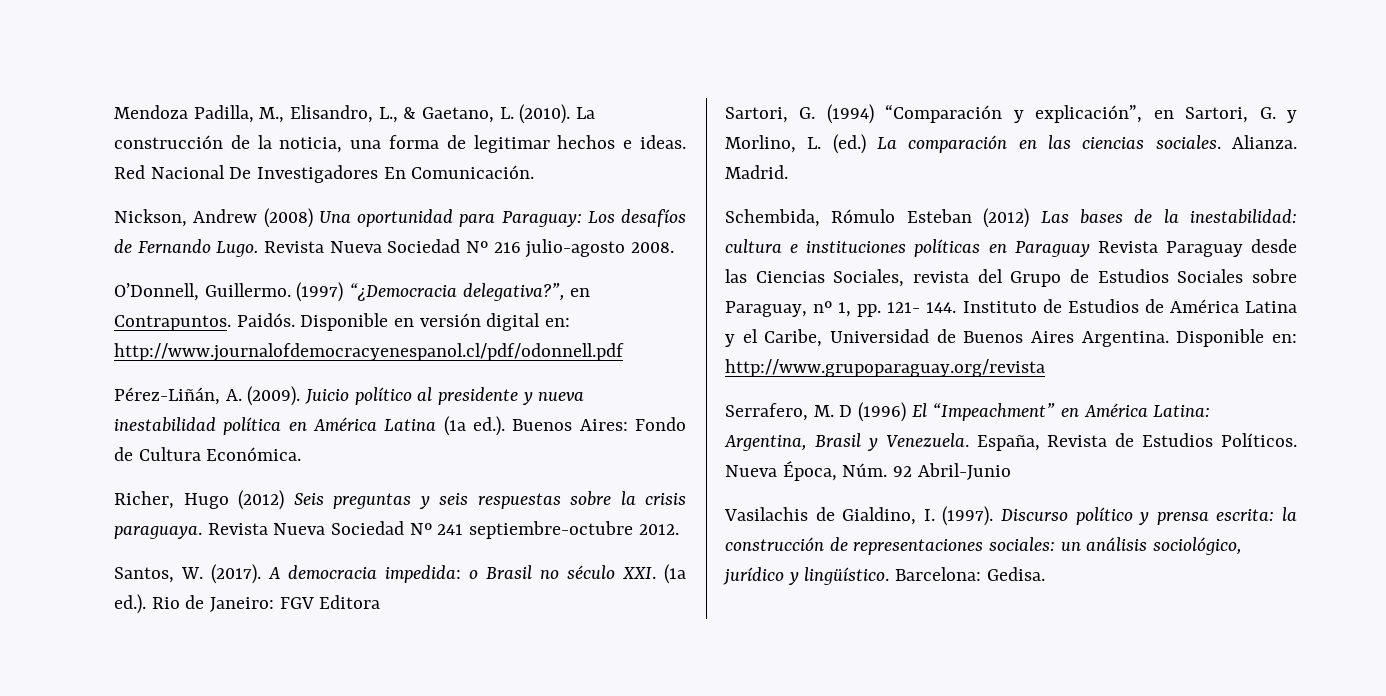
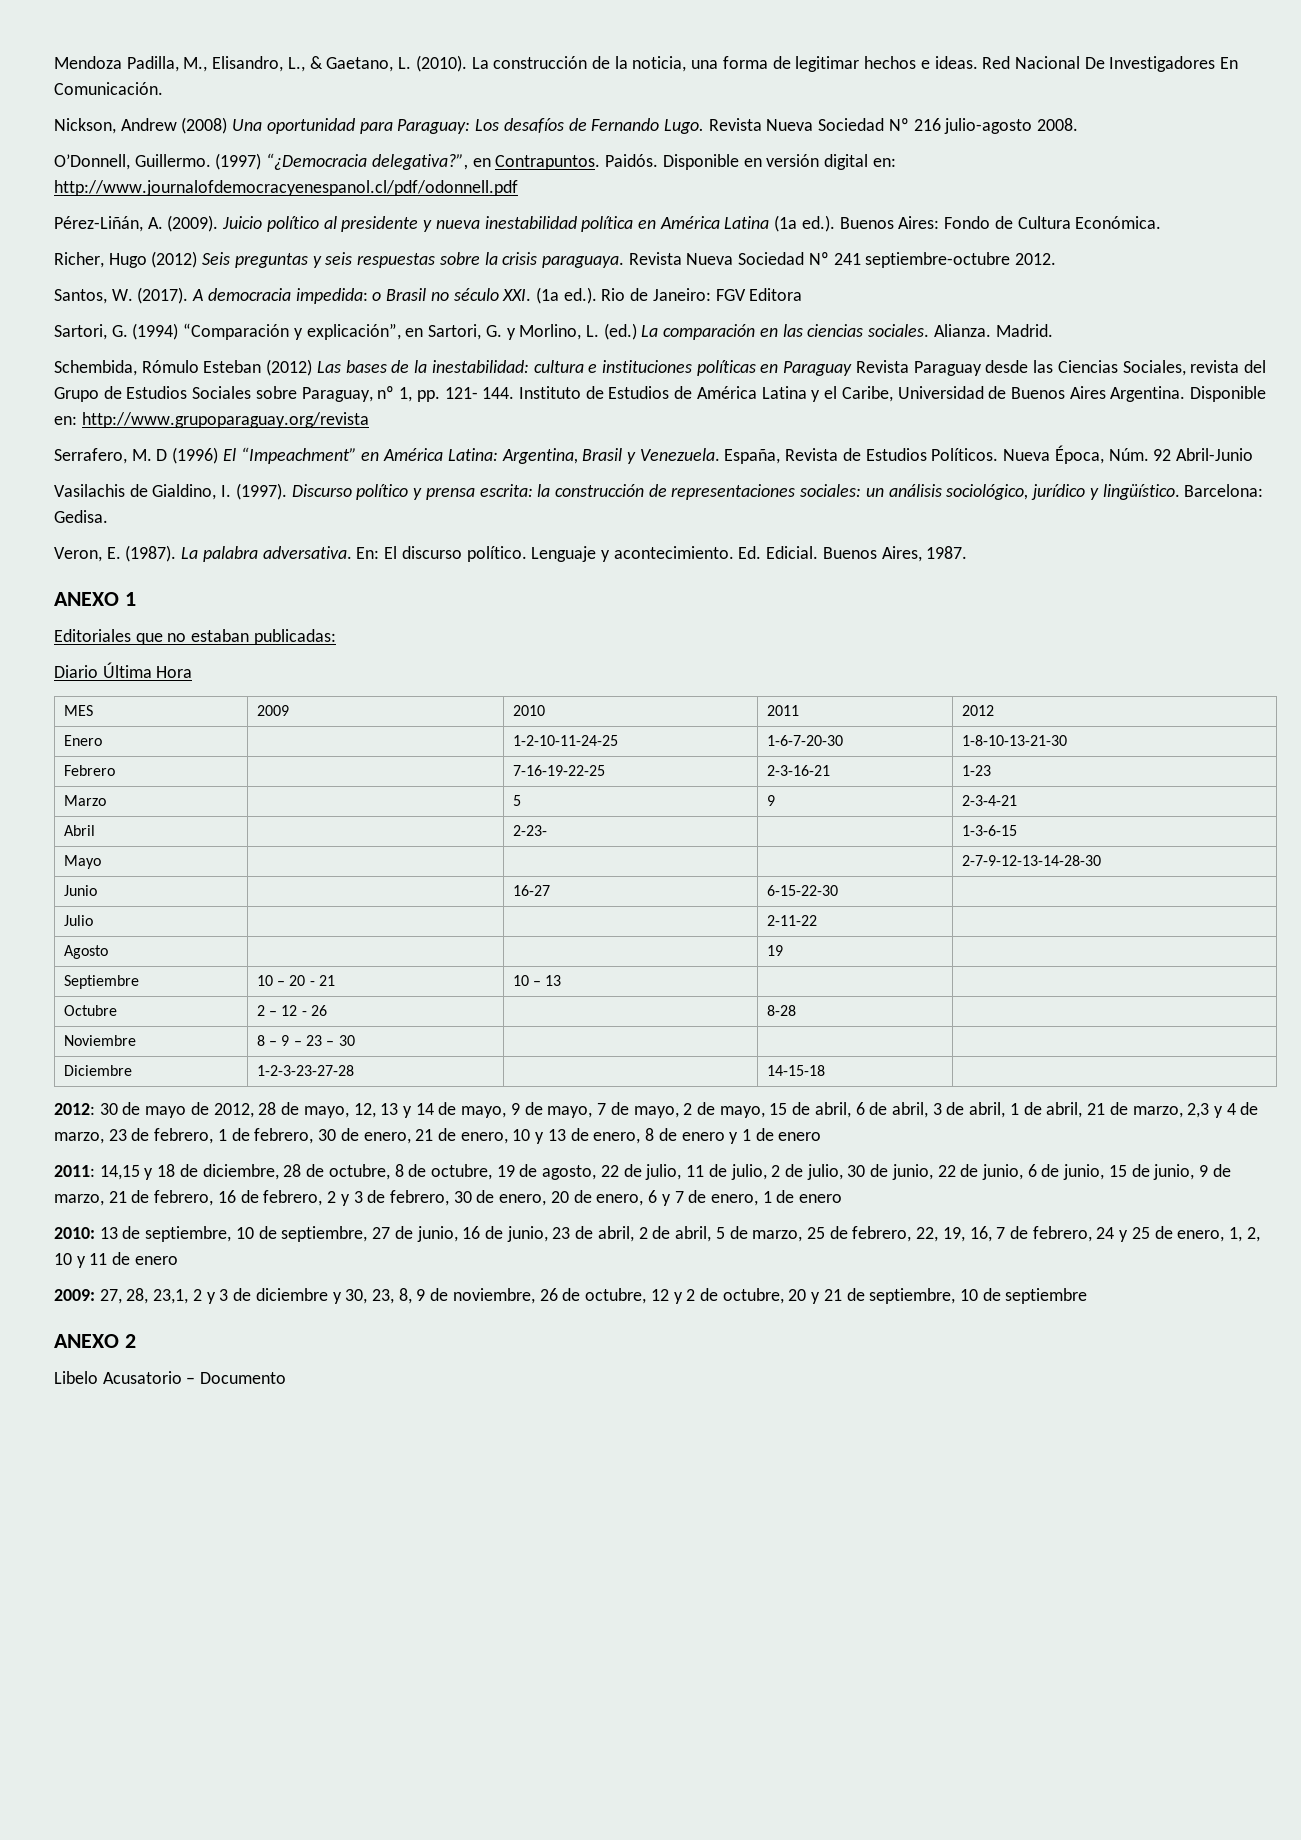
+ Veron, E. (1987). La palabra adversativa. En: El discurso político. Lenguaje y acontecimiento. Ed. Edicial. Buenos Aires, 1987.
+ ANEXO 1
+ Editoriales que no estaban publicadas:
+ Diario Última Hora
+ MES | 2009 | 2010 | 2011 | 2012
+ Enero | | 1-2-10-11-24-25 | 1-6-7-20-30 | 1-8-10-13-21-30
+ Febrero | | 7-16-19-22-25 | 2-3-16-21 | 1-23
+ Marzo | | 5 | 9 | 2-3-4-21
+ Abril | | 2-23- | | 1-3-6-15
+ Mayo | | | | 2-7-9-12-13-14-28-30
+ Junio | | 16-27 | 6-15-22-30 |
+ Julio | | | 2-11-22 |
+ Agosto | | | 19 |
+ Septiembre | 10 – 20 - 21 | 10 – 13 | |
+ Octubre | 2 – 12 - 26 | | 8-28 |
+ Noviembre | 8 – 9 – 23 – 30 | | |
+ Diciembre | 1-2-3-23-27-28 | | 14-15-18 |
+ 2012: 30 de mayo de 2012, 28 de mayo, 12, 13 y 14 de mayo, 9 de mayo, 7 de mayo, 2 de mayo, 15 de abril, 6 de abril, 3 de abril, 1 de abril, 21 de marzo, 2,3 y 4 de marzo, 23 de febrero, 1 de febrero, 30 de enero, 21 de enero, 10 y 13 de enero, 8 de enero y 1 de enero
+ 2011: 14,15 y 18 de diciembre, 28 de octubre, 8 de octubre, 19 de agosto, 22 de julio, 11 de julio, 2 de julio, 30 de junio, 22 de junio, 6 de junio, 15 de junio, 9 de marzo, 21 de febrero, 16 de febrero, 2 y 3 de febrero, 30 de enero, 20 de enero, 6 y 7 de enero, 1 de enero
+ 2010: 13 de septiembre, 10 de septiembre, 27 de junio, 16 de junio, 23 de abril, 2 de abril, 5 de marzo, 25 de febrero, 22, 19, 16, 7 de febrero, 24 y 25 de enero, 1, 2, 10 y 11 de enero
+ 2009: 27, 28, 23,1, 2 y 3 de diciembre y 30, 23, 8, 9 de noviembre, 26 de octubre, 12 y 2 de octubre, 20 y 21 de septiembre, 10 de septiembre
+ ANEXO 2
+ Libelo Acusatorio – Documento

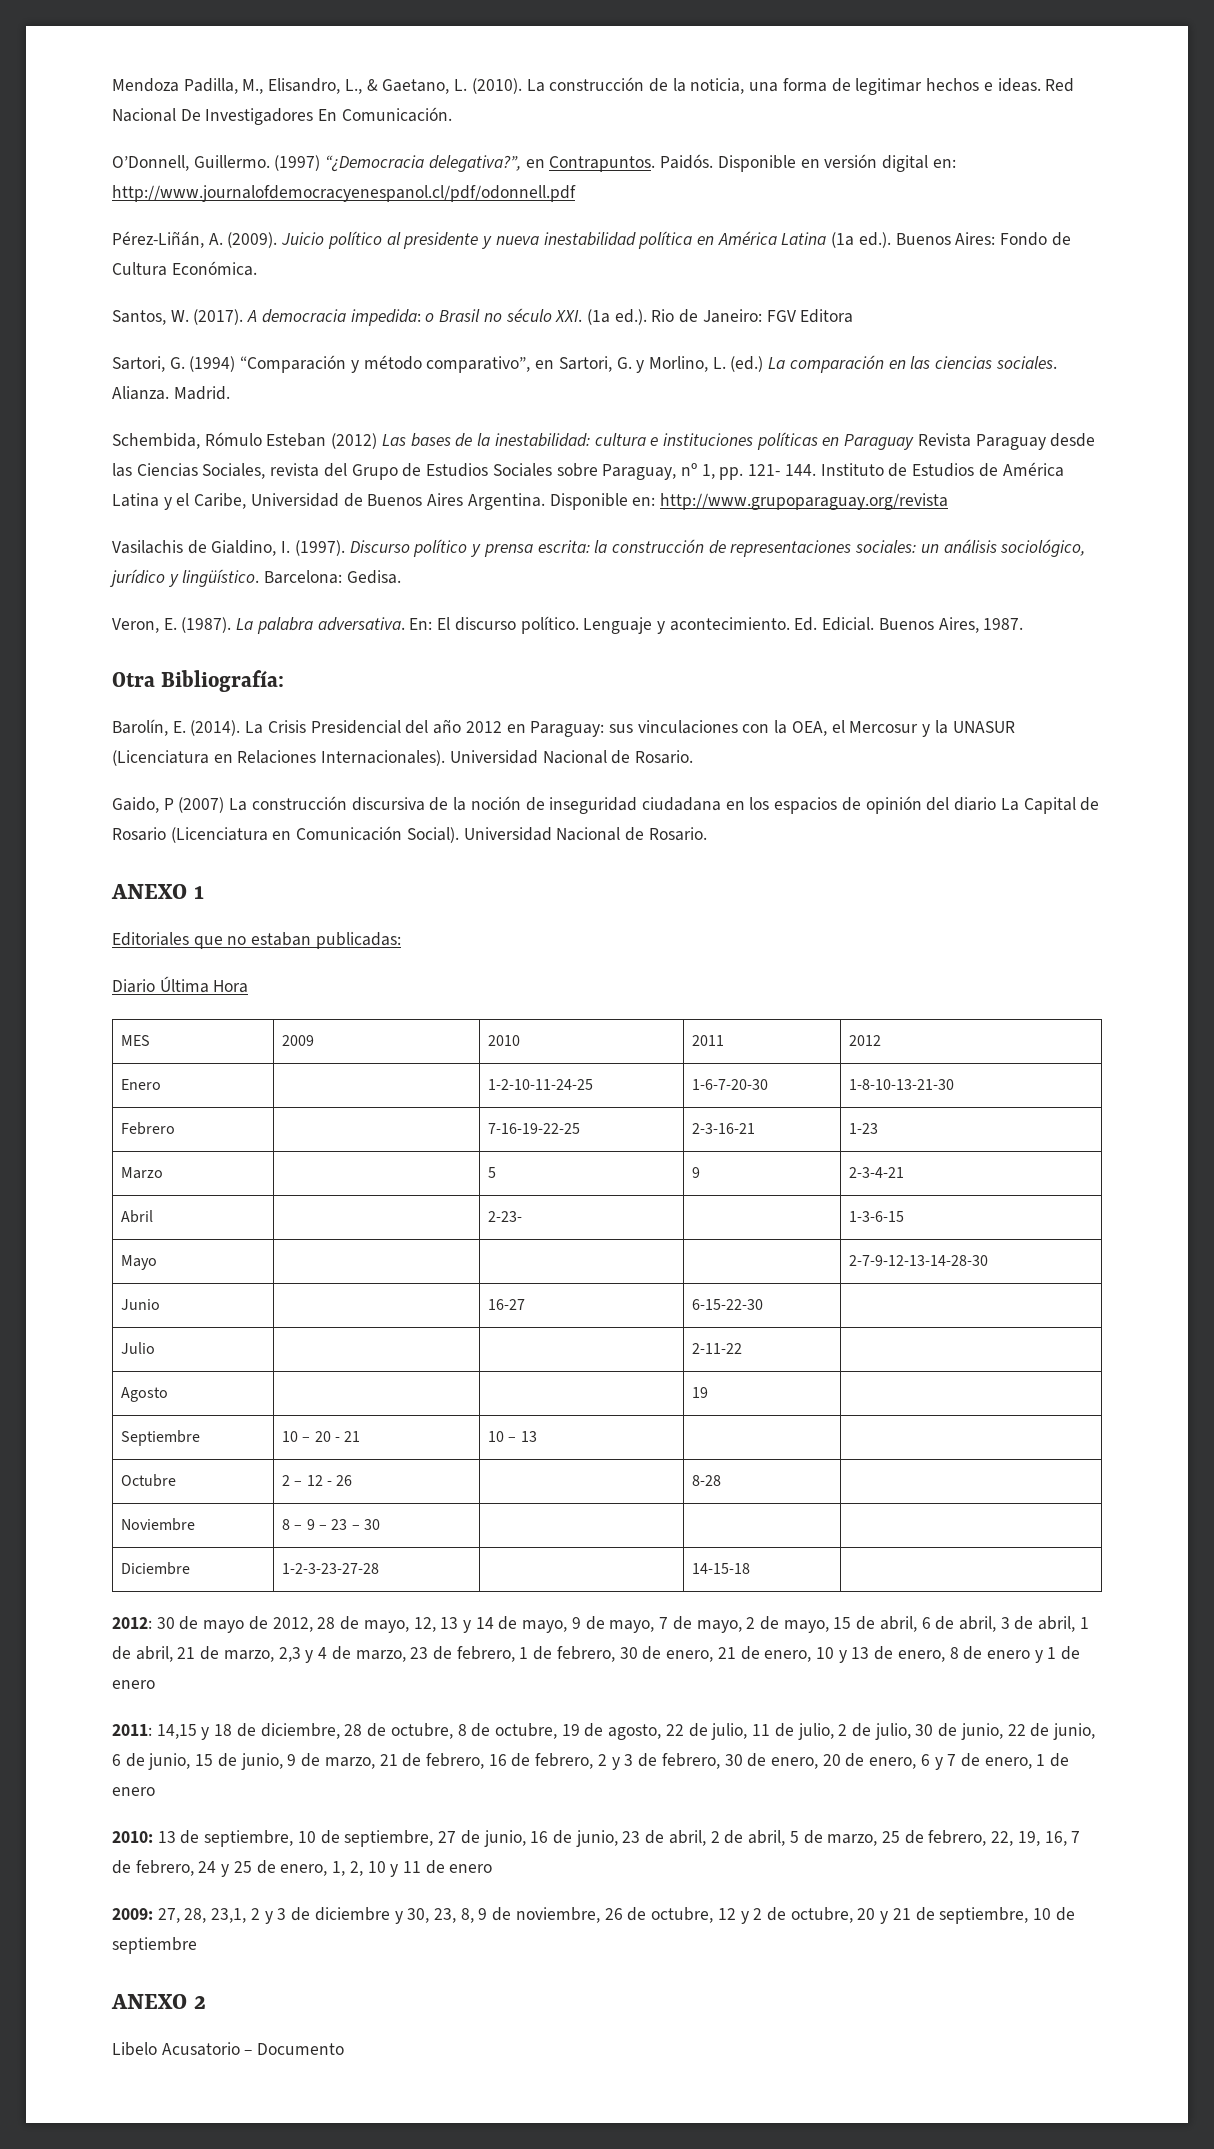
- Nickson, Andrew (2008) Una oportunidad para Paraguay: Los desafíos de Fernando Lugo. Revista Nueva Sociedad Nº 216 julio-agosto 2008.
- Richer, Hugo (2012) Seis preguntas y seis respuestas sobre la crisis paraguaya. Revista Nueva Sociedad Nº 241 septiembre-octubre 2012.
- Sartori, G. (1994) “Comparación y explicación”, en Sartori, G. y Morlino, L. (ed.) La comparación en las ciencias sociales.
+ Sartori, G. (1994) “Comparación y método comparativo”, en Sartori, G. y Morlino, L. (ed.) La comparación en las ciencias sociales.
- Serrafero, M. D (1996) El “Impeachment” en América Latina: Argentina, Brasil y Venezuela. España, Revista de Estudios Políticos. Nueva Época, Núm. 92 Abril-Junio
+ Otra Bibliografía:
+ Barolín, E. (2014). La Crisis Presidencial del año 2012 en Paraguay: sus vinculaciones con la OEA, el Mercosur y la UNASUR (Licenciatura en Relaciones Internacionales). Universidad Nacional de Rosario.
+ Gaido, P (2007) La construcción discursiva de la noción de inseguridad ciudadana en los espacios de opinión del diario La Capital de Rosario (Licenciatura en Comunicación Social). Universidad Nacional de Rosario.

